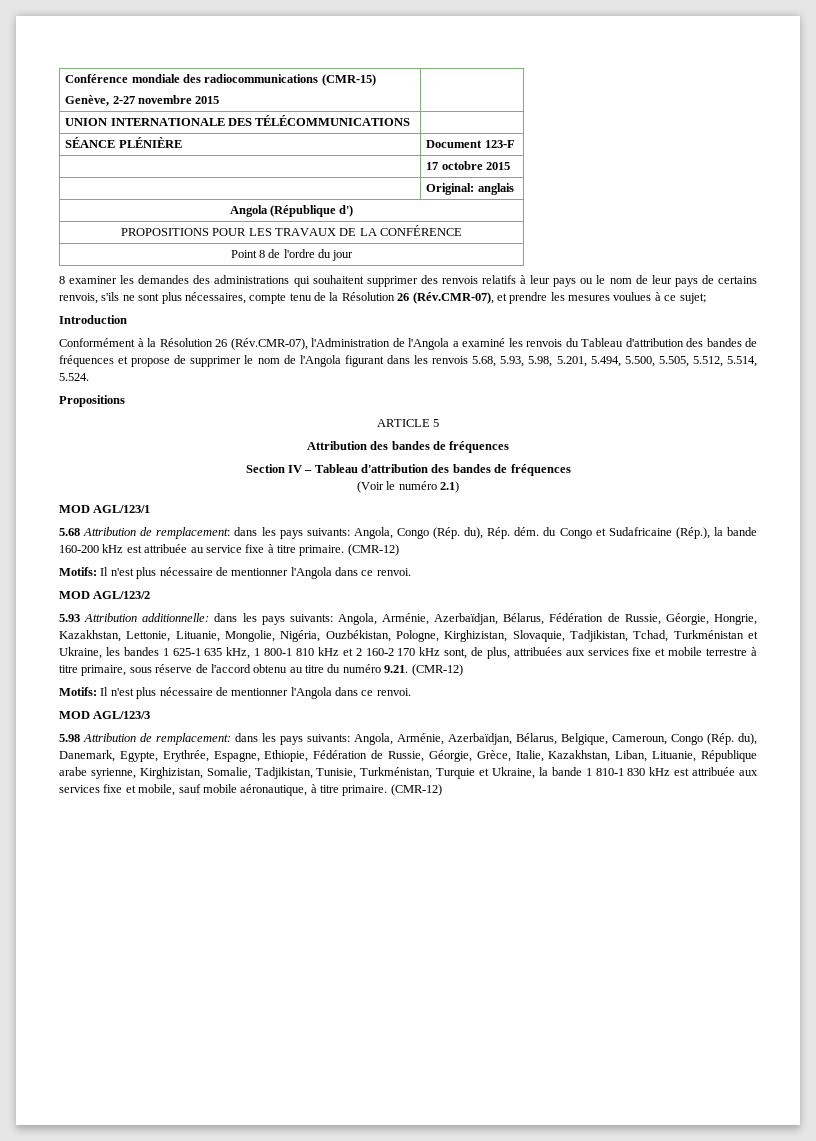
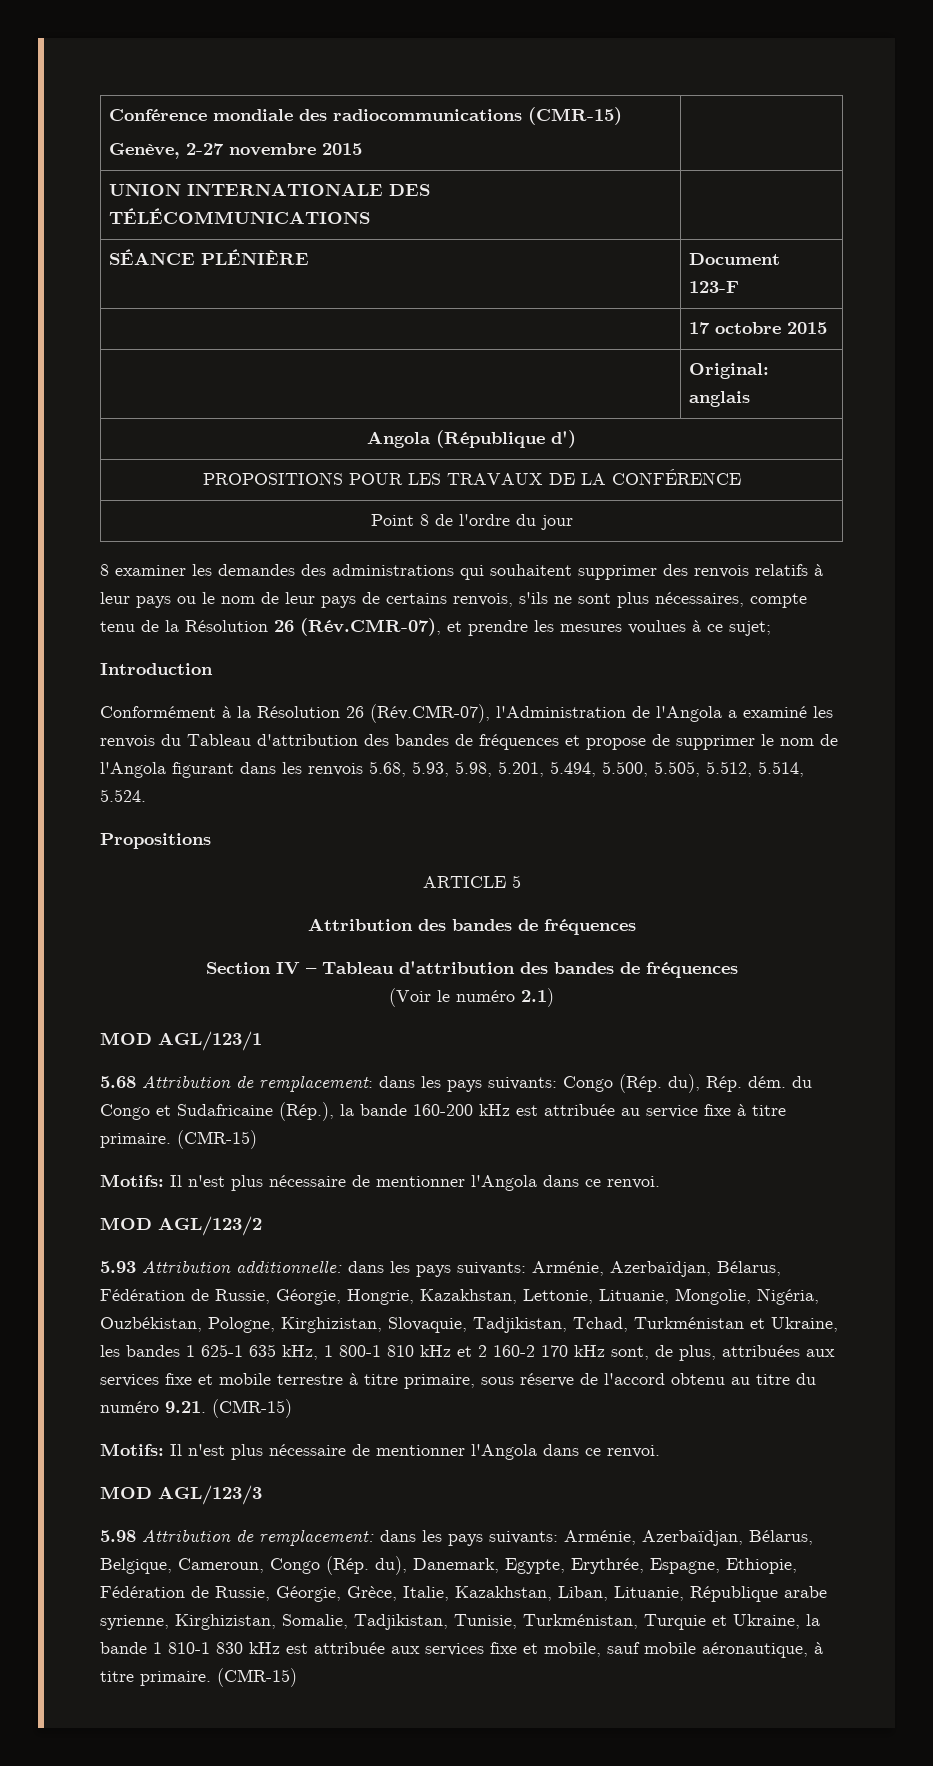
- 5.68 Attribution de remplacement: dans les pays suivants: Angola, Congo (Rép. du), Rép. dém. du Congo et Sudafricaine (Rép.), la bande 160-200 kHz est attribuée au service fixe à titre primaire. (CMR-12)
+ 5.68 Attribution de remplacement: dans les pays suivants: Congo (Rép. du), Rép. dém. du Congo et Sudafricaine (Rép.), la bande 160-200 kHz est attribuée au service fixe à titre primaire. (CMR-15)
- Angola, Arménie, Azerbaïdjan, Bélarus, Fédération de Russie, Géorgie, Hongrie, Kazakhstan, Lettonie, Lituanie, Mongolie, Nigéria, Ouzbékistan, Pologne, Kirghizistan, Slovaquie, Tadjikistan, Tchad, Turkménistan et Ukraine, les bandes 1 625-1 635 kHz, 1 800-1 810 kHz et 2 160-2 170 kHz sont, de plus, attribuées aux services fixe et mobile terrestre à titre primaire, sous réserve de l'accord obtenu au titre du numéro 9.21. (CMR-12)
+ Arménie, Azerbaïdjan, Bélarus, Fédération de Russie, Géorgie, Hongrie, Kazakhstan, Lettonie, Lituanie, Mongolie, Nigéria, Ouzbékistan, Pologne, Kirghizistan, Slovaquie, Tadjikistan, Tchad, Turkménistan et Ukraine, les bandes 1 625-1 635 kHz, 1 800-1 810 kHz et 2 160-2 170 kHz sont, de plus, attribuées aux services fixe et mobile terrestre à titre primaire, sous réserve de l'accord obtenu au titre du numéro 9.21. (CMR-15)
- 5.98 Attribution de remplacement: dans les pays suivants: Angola, Arménie, Azerbaïdjan, Bélarus, Belgique, Cameroun, Congo (Rép. du), Danemark, Egypte, Erythrée, Espagne, Ethiopie, Fédération de Russie, Géorgie, Grèce, Italie, Kazakhstan, Liban, Lituanie, République arabe syrienne, Kirghizistan, Somalie, Tadjikistan, Tunisie, Turkménistan, Turquie et Ukraine, la bande 1 810-1 830 kHz est attribuée aux services fixe et mobile, sauf mobile aéronautique, à titre primaire. (CMR-12)
+ 5.98 Attribution de remplacement: dans les pays suivants: Arménie, Azerbaïdjan, Bélarus, Belgique, Cameroun, Congo (Rép. du), Danemark, Egypte, Erythrée, Espagne, Ethiopie, Fédération de Russie, Géorgie, Grèce, Italie, Kazakhstan, Liban, Lituanie, République arabe syrienne, Kirghizistan, Somalie, Tadjikistan, Tunisie, Turkménistan, Turquie et Ukraine, la bande 1 810-1 830 kHz est attribuée aux services fixe et mobile, sauf mobile aéronautique, à titre primaire. (CMR-15)

